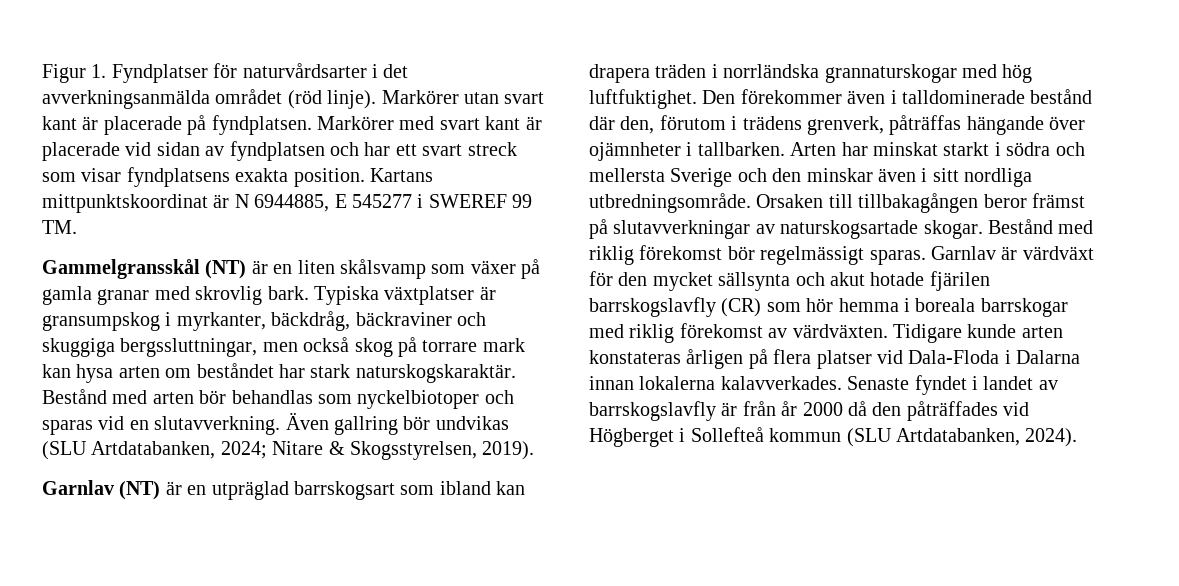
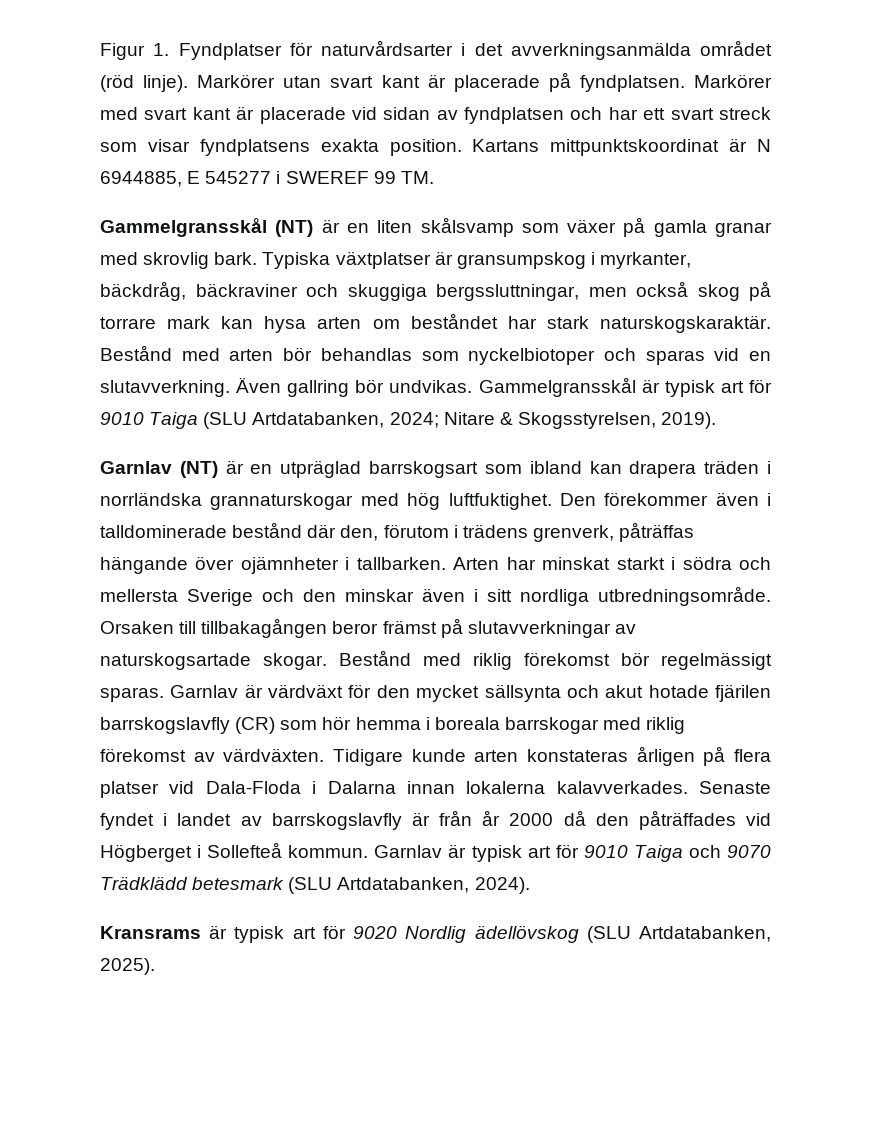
- Även gallring bör undvikas (SLU Artdatabanken, 2024; Nitare & Skogsstyrelsen, 2019).
+ Även gallring bör undvikas. Gammelgransskål är typisk art för 9010 Taiga (SLU Artdatabanken, 2024; Nitare & Skogsstyrelsen, 2019).
- Senaste fyndet i landet av barrskogslavfly är från år 2000 då den påträffades vid Högberget i Sollefteå kommun (SLU Artdatabanken, 2024).
+ Senaste fyndet i landet av barrskogslavfly är från år 2000 då den påträffades vid Högberget i Sollefteå kommun. Garnlav är typisk art för 9010 Taiga och 9070 Trädklädd betesmark (SLU Artdatabanken, 2024).
+ Kransrams är typisk art för 9020 Nordlig ädellövskog (SLU Artdatabanken, 2025).

